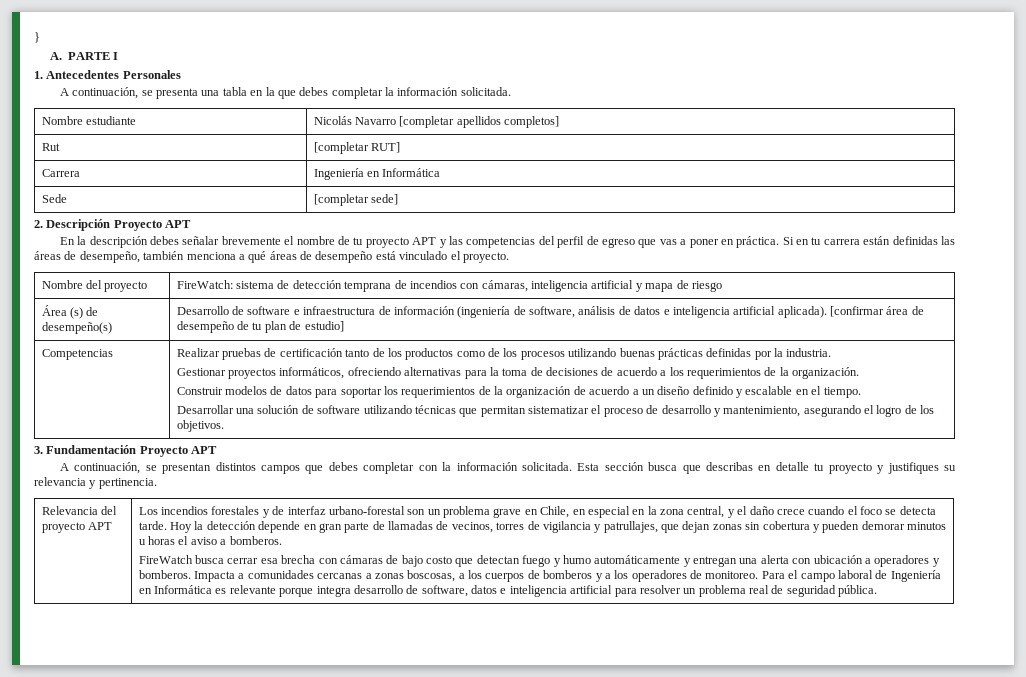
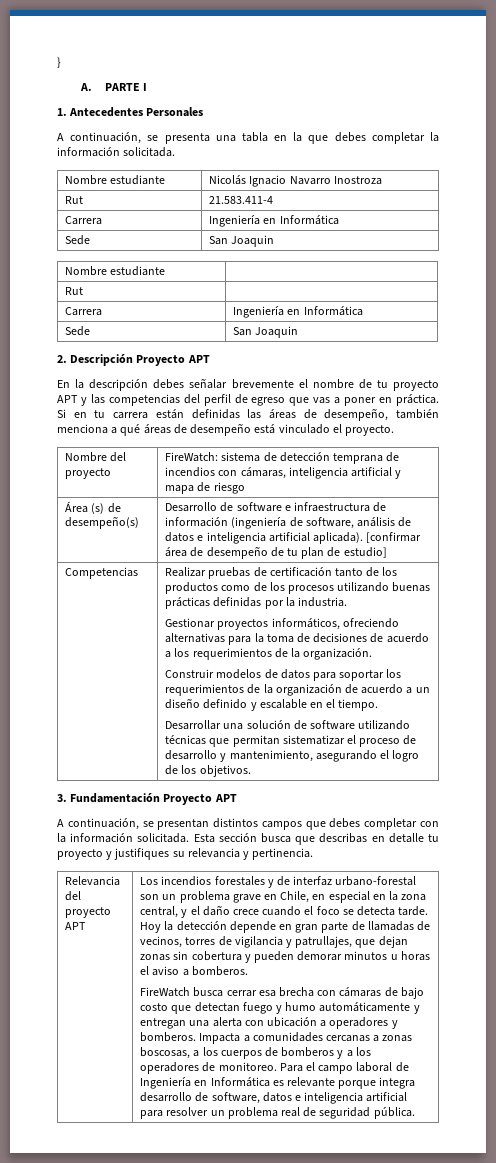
- Nombre estudiante | Nicolás Navarro [completar apellidos completos]
- Rut | [completar RUT]
+ Nombre estudiante | Nicolás Ignacio Navarro Inostroza
+ Rut | 21.583.411-4
  Carrera | Ingeniería en Informática
- Sede | [completar sede]
+ Sede | San Joaquin
+ Nombre estudiante |
+ Rut |
+ Carrera | Ingeniería en Informática
+ Sede | San Joaquin

